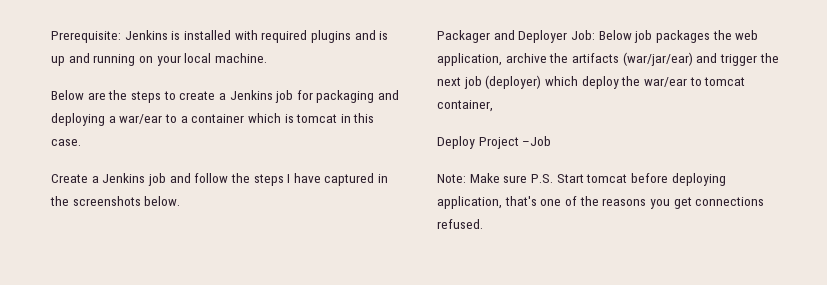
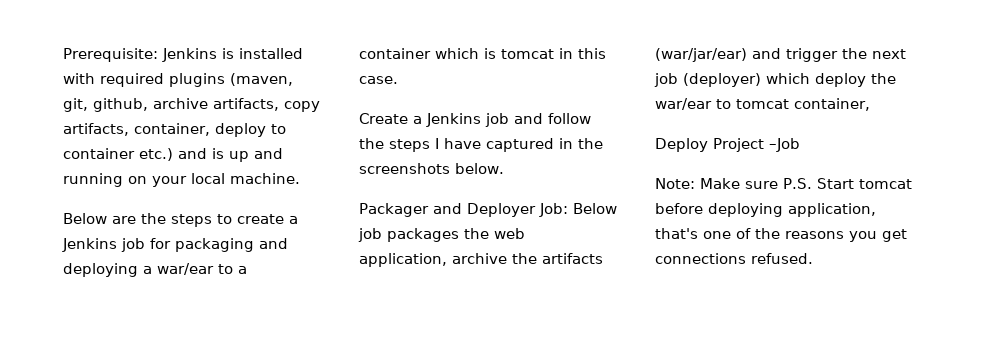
- Prerequisite: Jenkins is installed with required plugins and is up and running on your local machine.
+ Prerequisite: Jenkins is installed with required plugins (maven, git, github, archive artifacts, copy artifacts, container, deploy to container etc.) and is up and running on your local machine.

